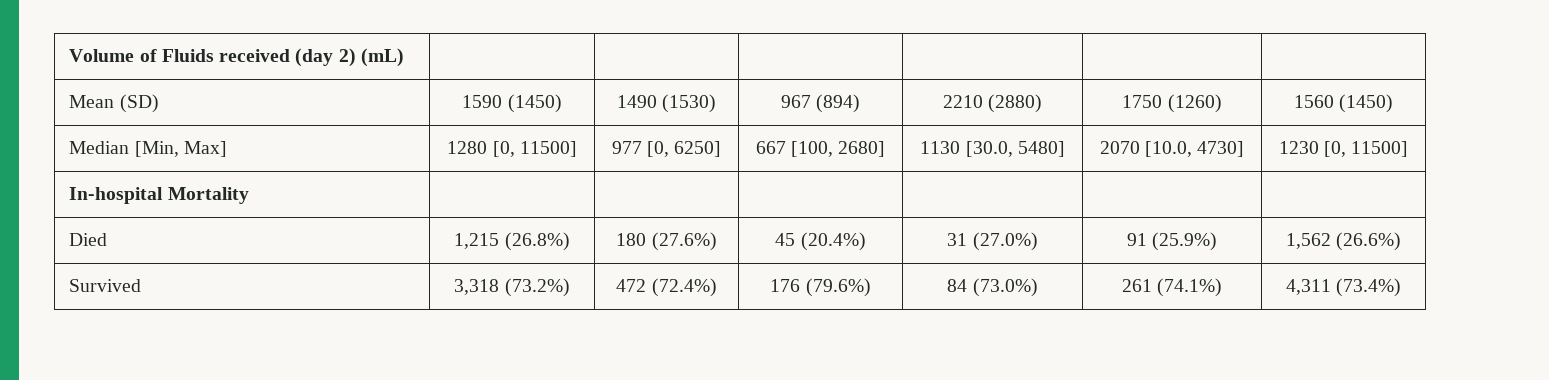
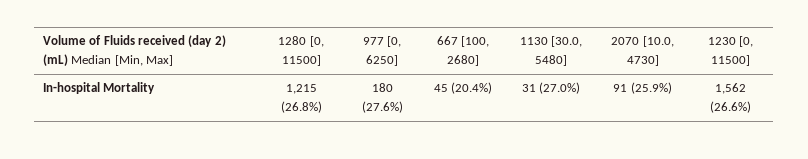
- Volume of Fluids received (day 2) (mL) | | | | | |
- Mean (SD) | 1590 (1450) | 1490 (1530) | 967 (894) | 2210 (2880) | 1750 (1260) | 1560 (1450)
- Median [Min, Max] | 1280 [0, 11500] | 977 [0, 6250] | 667 [100, 2680] | 1130 [30.0, 5480] | 2070 [10.0, 4730] | 1230 [0, 11500]
+ Volume of Fluids received (day 2) (mL) Median [Min, Max] | 1280 [0, 11500] | 977 [0, 6250] | 667 [100, 2680] | 1130 [30.0, 5480] | 2070 [10.0, 4730] | 1230 [0, 11500]
- In-hospital Mortality | | | | | |
- Died | 1,215 (26.8%) | 180 (27.6%) | 45 (20.4%) | 31 (27.0%) | 91 (25.9%) | 1,562 (26.6%)
+ In-hospital Mortality | 1,215 (26.8%) | 180 (27.6%) | 45 (20.4%) | 31 (27.0%) | 91 (25.9%) | 1,562 (26.6%)
- Survived | 3,318 (73.2%) | 472 (72.4%) | 176 (79.6%) | 84 (73.0%) | 261 (74.1%) | 4,311 (73.4%)

